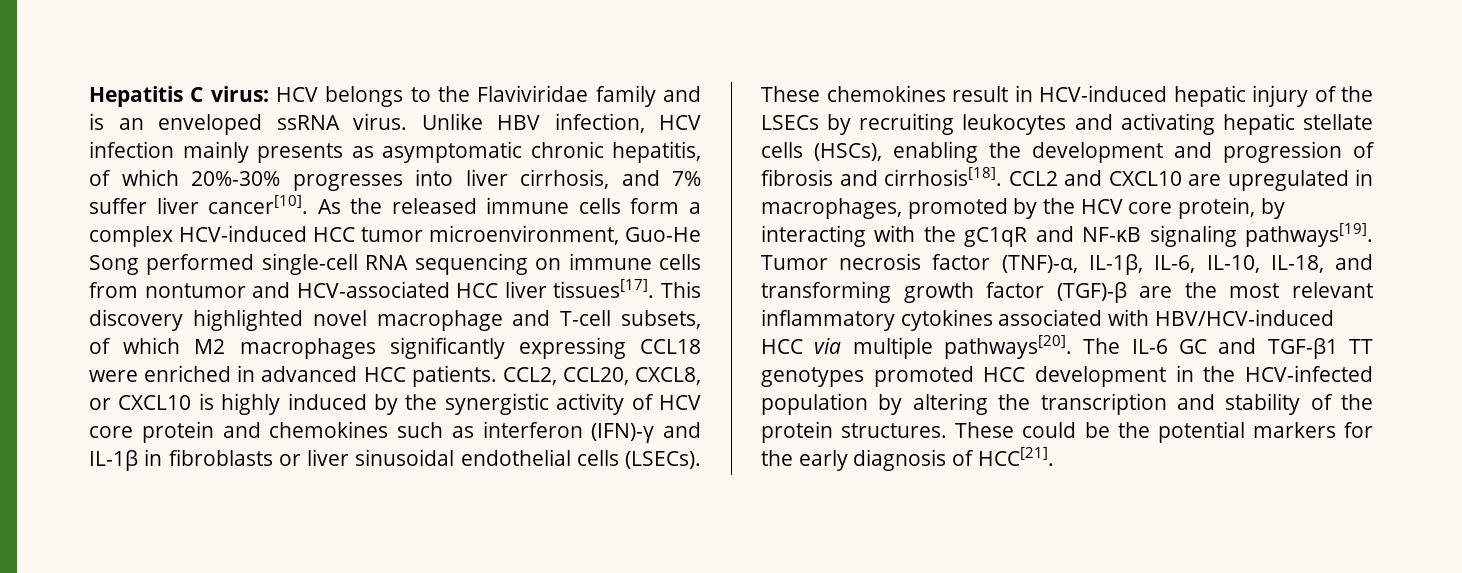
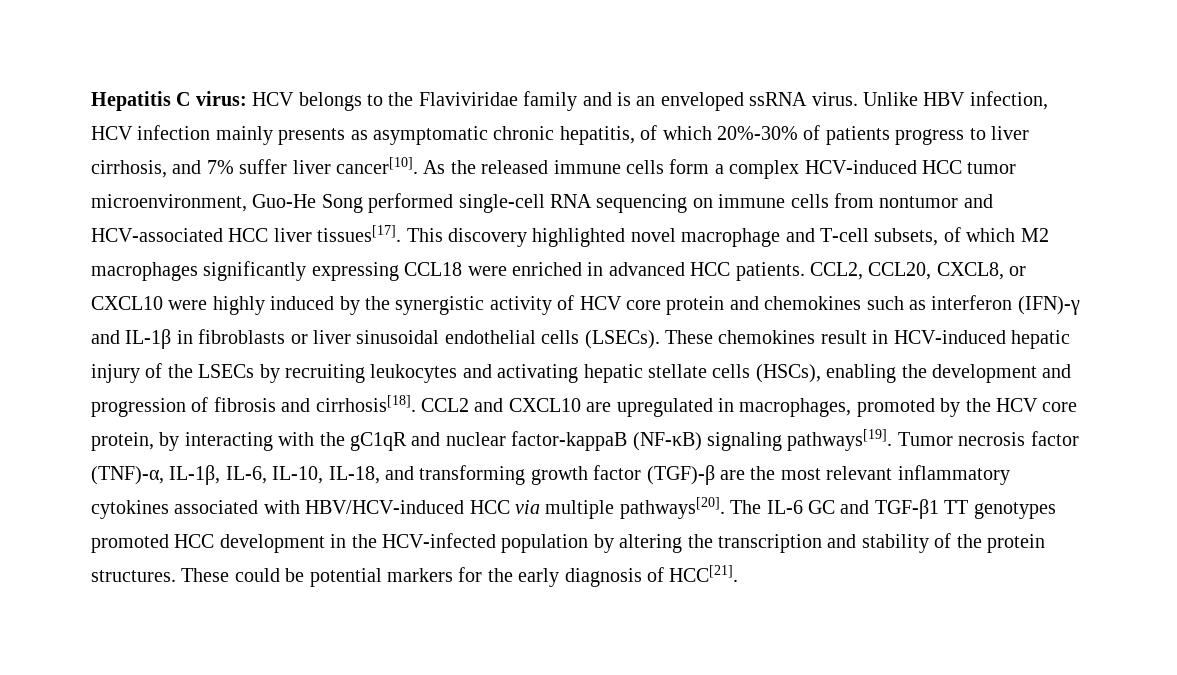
- Unlike HBV infection, HCV infection mainly presents as asymptomatic chronic hepatitis, of which 20%-30% progresses into liver cirrhosis, and 7% suffer liver cancer[10].
+ Unlike HBV infection, HCV infection mainly presents as asymptomatic chronic hepatitis, of which 20%-30% of patients progress to liver cirrhosis, and 7% suffer liver cancer[10].
- CCL2, CCL20, CXCL8, or CXCL10 is highly induced by the synergistic activity of HCV core protein and chemokines such as interferon (IFN)-γ and IL-1β in fibroblasts or liver sinusoidal endothelial cells (LSECs).
+ CCL2, CCL20, CXCL8, or CXCL10 were highly induced by the synergistic activity of HCV core protein and chemokines such as interferon (IFN)-γ and IL-1β in fibroblasts or liver sinusoidal endothelial cells (LSECs).
- CCL2 and CXCL10 are upregulated in macrophages, promoted by the HCV core protein, by interacting with the gC1qR and NF-κB signaling pathways[19].
+ CCL2 and CXCL10 are upregulated in macrophages, promoted by the HCV core protein, by interacting with the gC1qR and nuclear factor-kappaB (NF-κB) signaling pathways[19].
- These could be the potential markers for the early diagnosis of HCC[21].
+ These could be potential markers for the early diagnosis of HCC[21].

